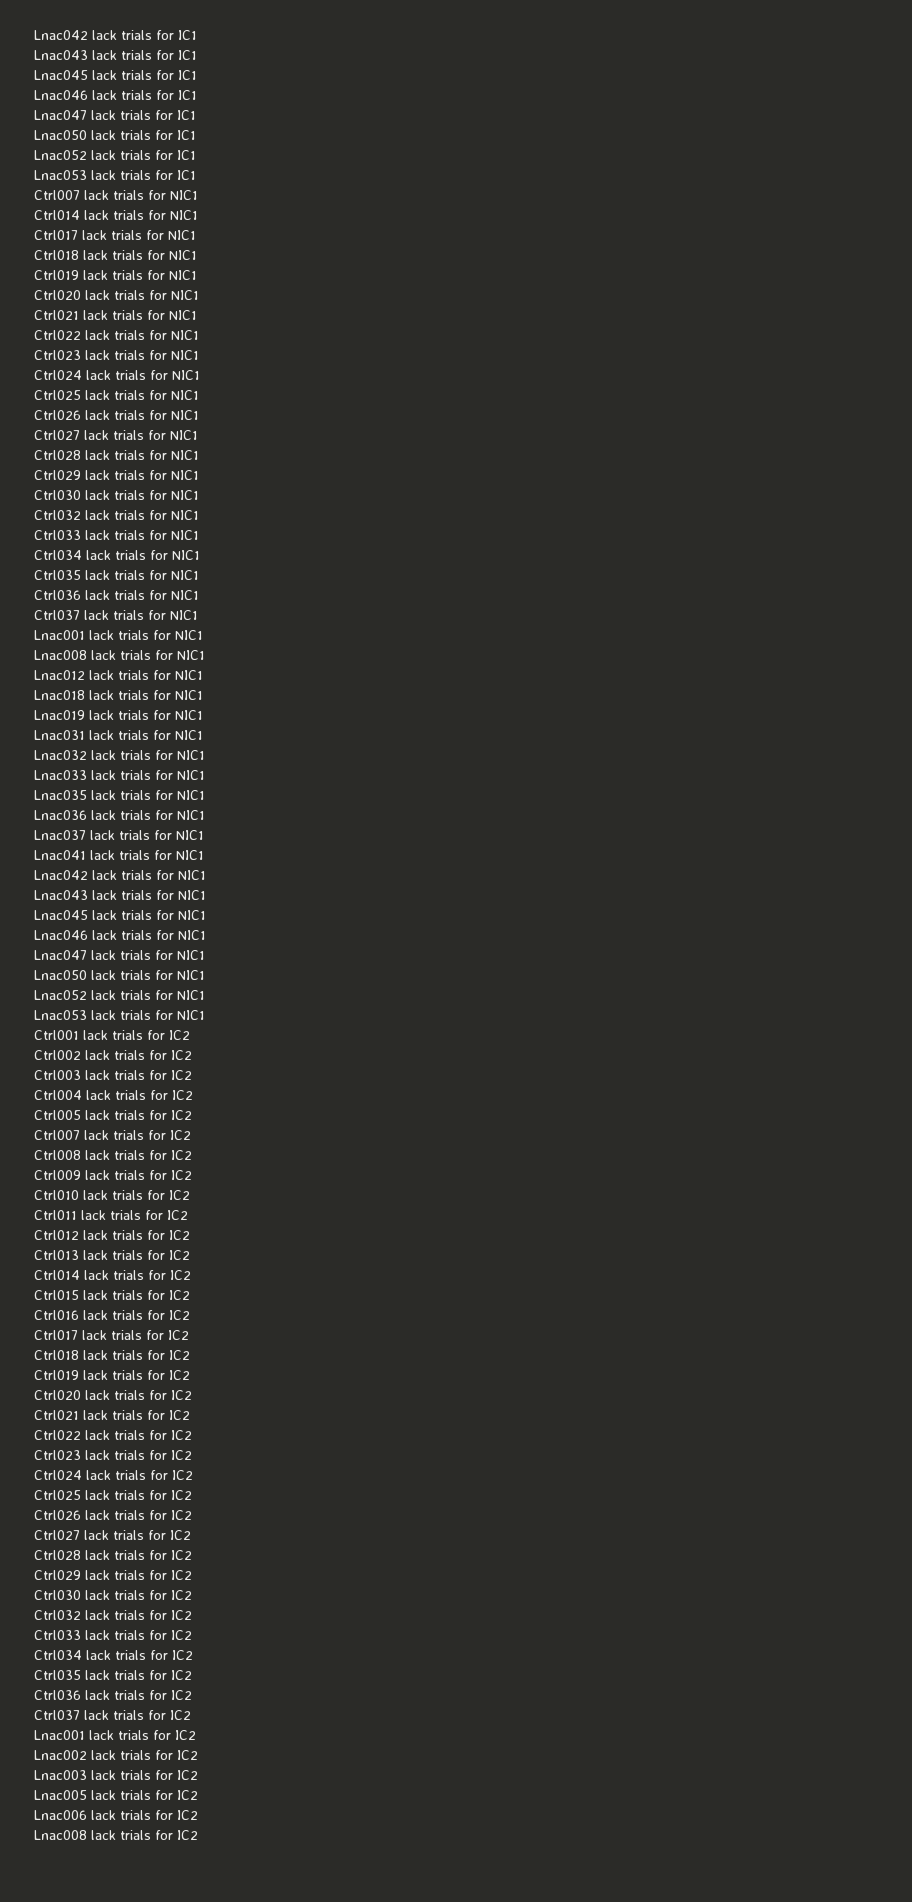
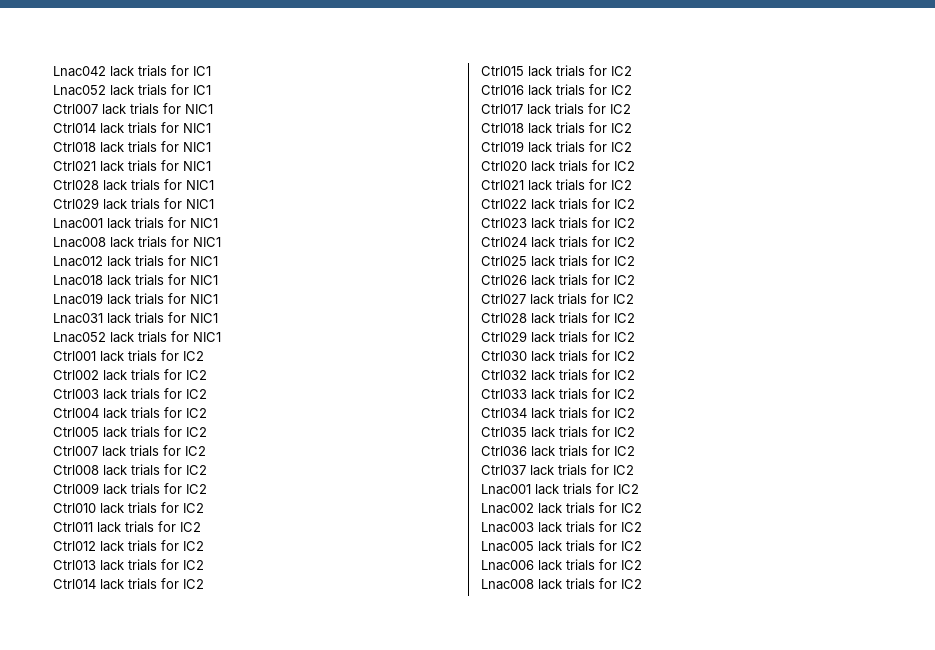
- Lnac043 lack trials for IC1
- Lnac045 lack trials for IC1
- Lnac046 lack trials for IC1
- Lnac047 lack trials for IC1
- Lnac050 lack trials for IC1
- Lnac053 lack trials for IC1
- Ctrl017 lack trials for NIC1
- Ctrl019 lack trials for NIC1
- Ctrl020 lack trials for NIC1
- Ctrl022 lack trials for NIC1
- Ctrl023 lack trials for NIC1
- Ctrl024 lack trials for NIC1
- Ctrl025 lack trials for NIC1
- Ctrl026 lack trials for NIC1
- Ctrl027 lack trials for NIC1
- Ctrl030 lack trials for NIC1
- Ctrl032 lack trials for NIC1
- Ctrl033 lack trials for NIC1
- Ctrl034 lack trials for NIC1
- Ctrl035 lack trials for NIC1
- Ctrl036 lack trials for NIC1
- Ctrl037 lack trials for NIC1
- Lnac032 lack trials for NIC1
- Lnac033 lack trials for NIC1
- Lnac035 lack trials for NIC1
- Lnac036 lack trials for NIC1
- Lnac037 lack trials for NIC1
- Lnac041 lack trials for NIC1
- Lnac042 lack trials for NIC1
- Lnac043 lack trials for NIC1
- Lnac045 lack trials for NIC1
- Lnac046 lack trials for NIC1
- Lnac047 lack trials for NIC1
- Lnac050 lack trials for NIC1
- Lnac053 lack trials for NIC1

